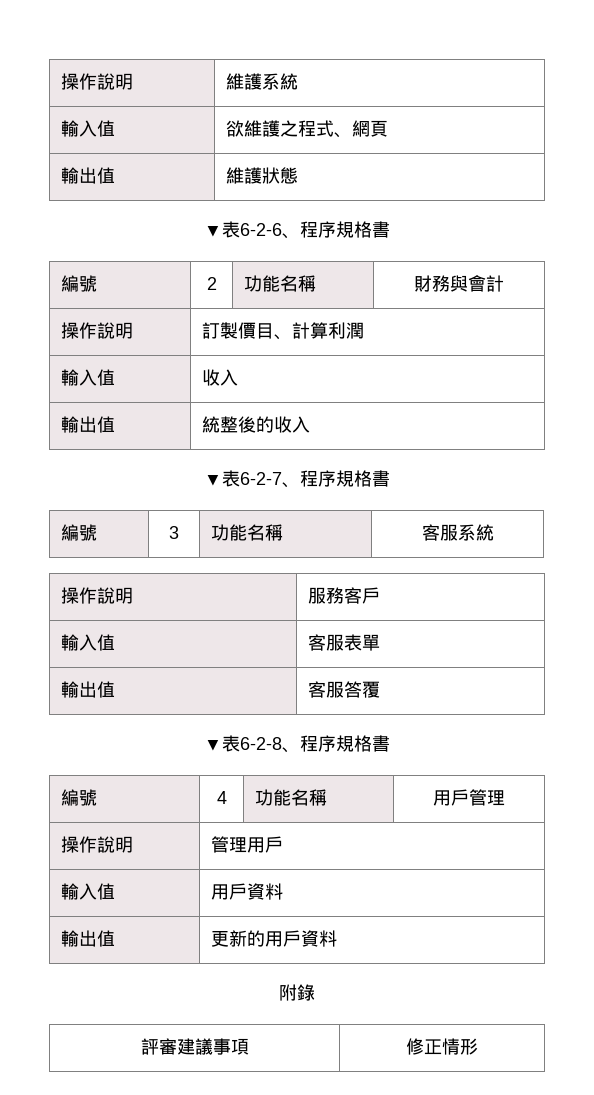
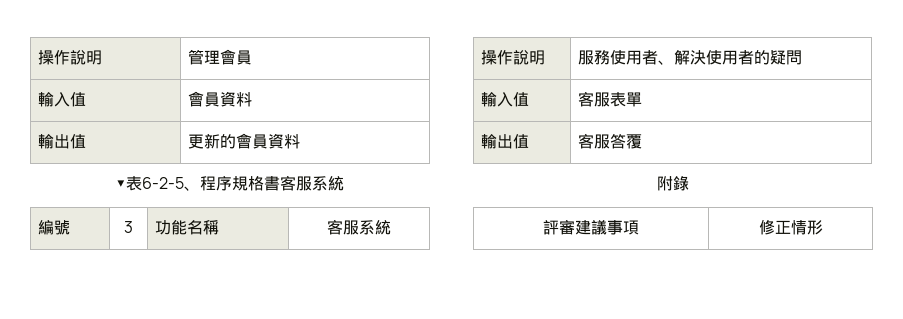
- 操作說明 | 維護系統
- 輸入值 | 欲維護之程式、網頁
- 輸出值 | 維護狀態
- ▼表6-2-6、程序規格書
- 編號 | 2 | 功能名稱 | 財務與會計
- 操作說明 | 訂製價目、計算利潤
- 輸入值 | 收入
- 輸出值 | 統整後的收入
- ▼表6-2-7、程序規格書
+ 操作說明 | 管理會員
+ 輸入值 | 會員資料
+ 輸出值 | 更新的會員資料
+ ▼表6-2-5、程序規格書客服系統
- 操作說明 | 服務客戶
+ 操作說明 | 服務使用者、解決使用者的疑問
- ▼表6-2-8、程序規格書
- 編號 | 4 | 功能名稱 | 用戶管理
- 操作說明 | 管理用戶
- 輸入值 | 用戶資料
- 輸出值 | 更新的用戶資料

